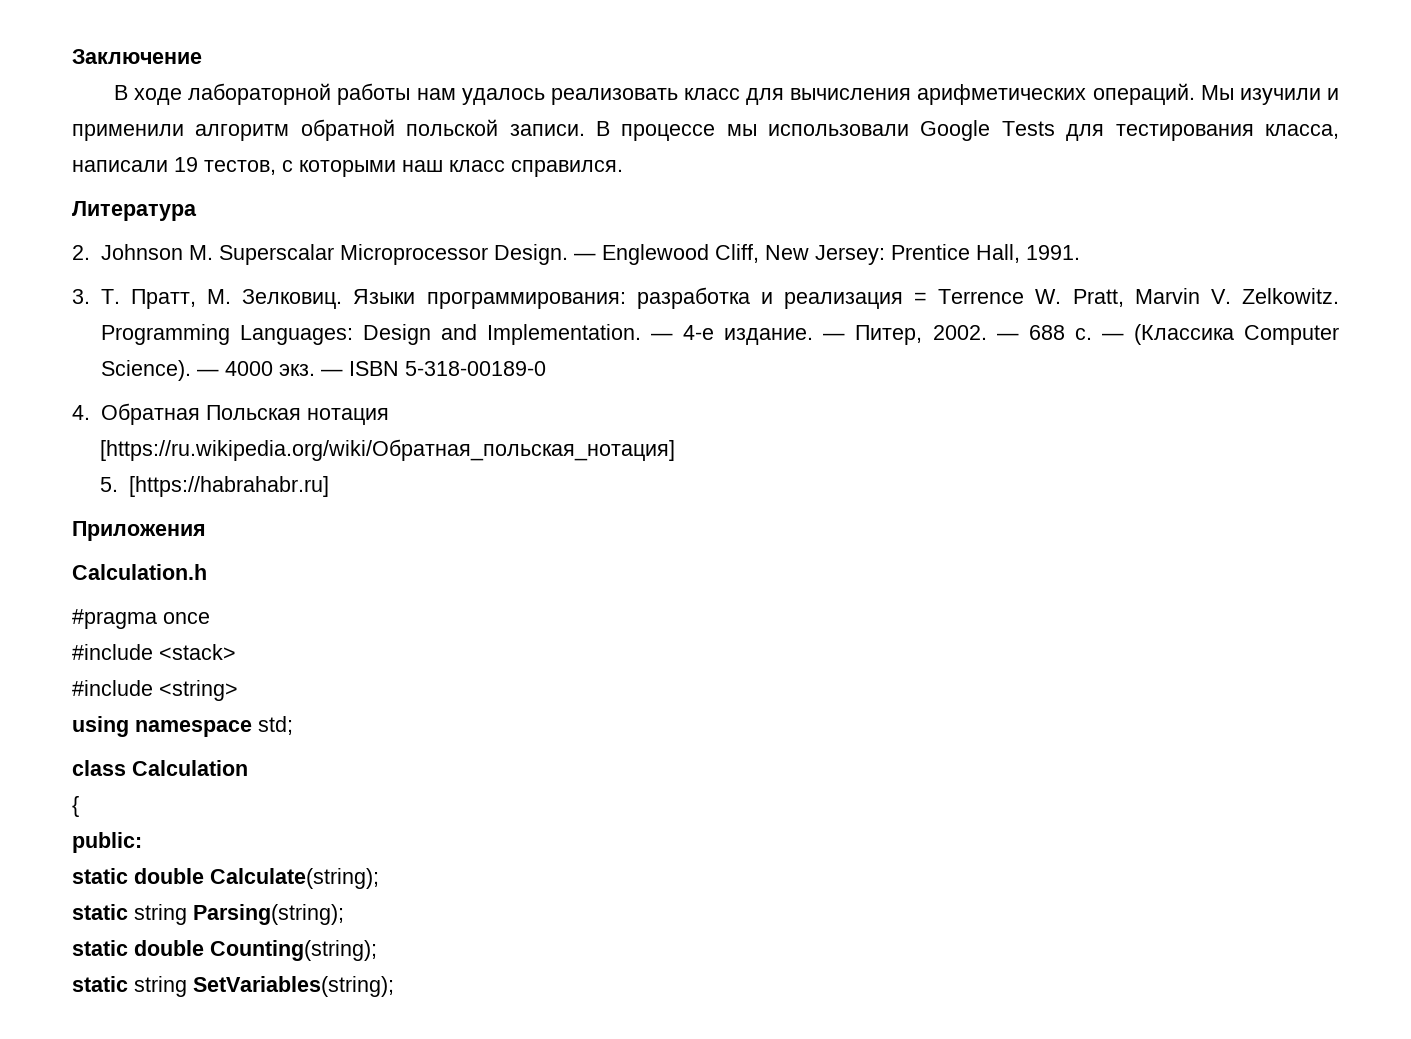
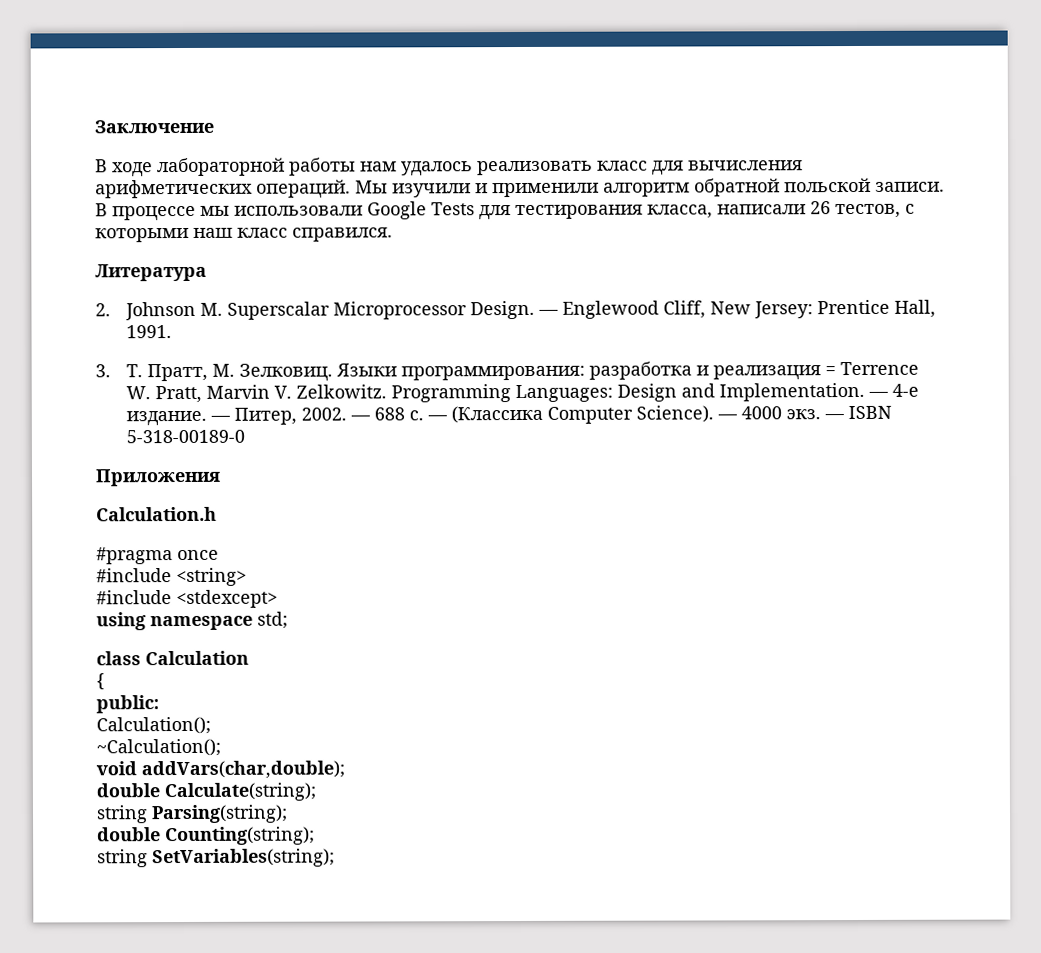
- В процессе мы использовали Google Tests для тестирования класса, написали 19 тестов, с которыми наш класс справился.
+ В процессе мы использовали Google Tests для тестирования класса, написали 26 тестов, с которыми наш класс справился.
- 4. Обратная Польская нотация
- [https://ru.wikipedia.org/wiki/Обратная_польская_нотация]
- 5. [https://habrahabr.ru]
- #include <stack>
  #include <string>
+ #include <stdexcept>
- static double Calculate(string);
+ Calculation();
+ ~Calculation();
+ void addVars(char,double);
+ double Calculate(string);
- static string Parsing(string);
+ string Parsing(string);
- static double Counting(string);
+ double Counting(string);
- static string SetVariables(string);
+ string SetVariables(string);

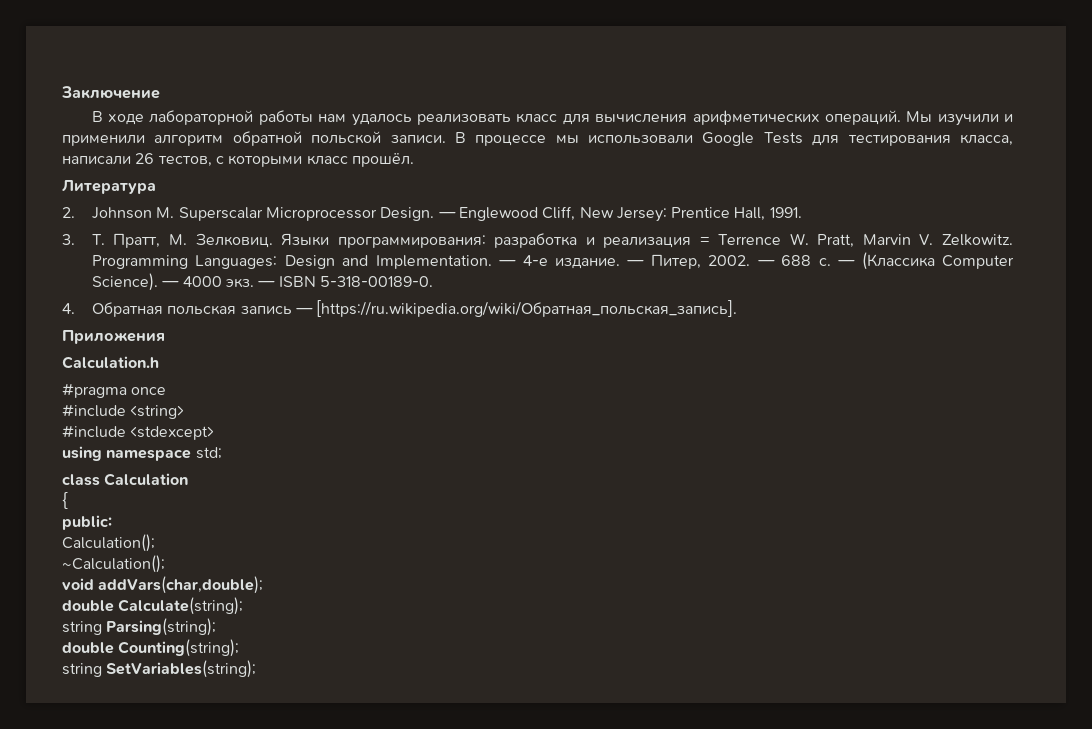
- В процессе мы использовали Google Tests для тестирования класса, написали 26 тестов, с которыми наш класс справился.
+ В процессе мы использовали Google Tests для тестирования класса, написали 26 тестов, с которыми класс прошёл.
- — ISBN 5-318-00189-0
+ — ISBN 5-318-00189-0.
+ 4. Обратная польская запись — [https://ru.wikipedia.org/wiki/Обратная_польская_запись].

